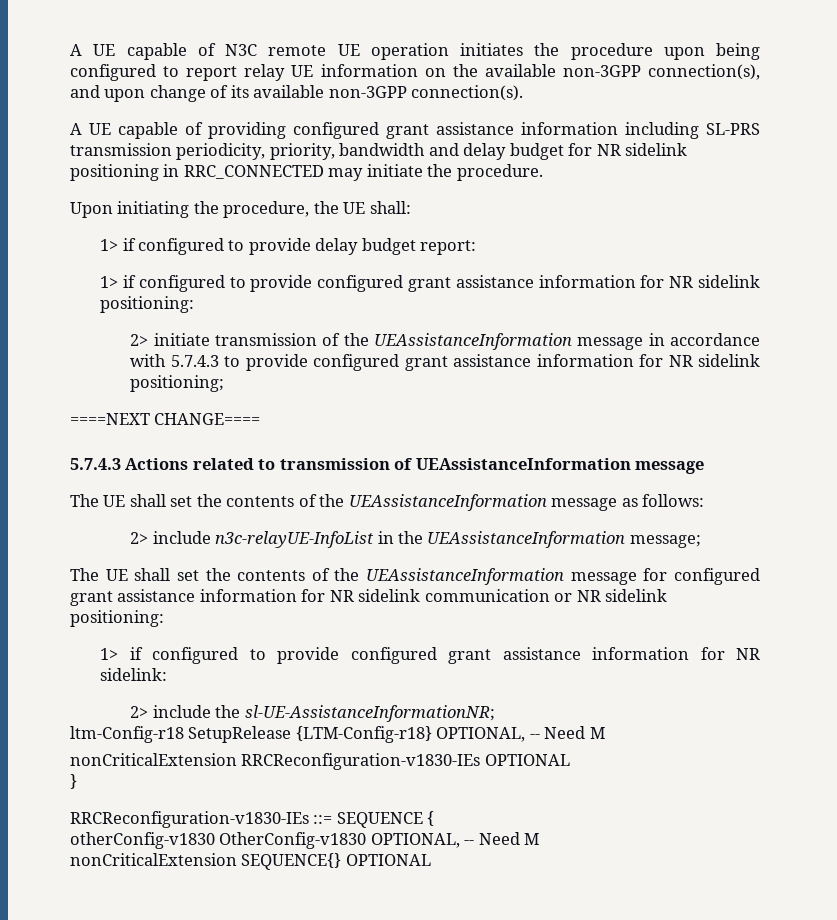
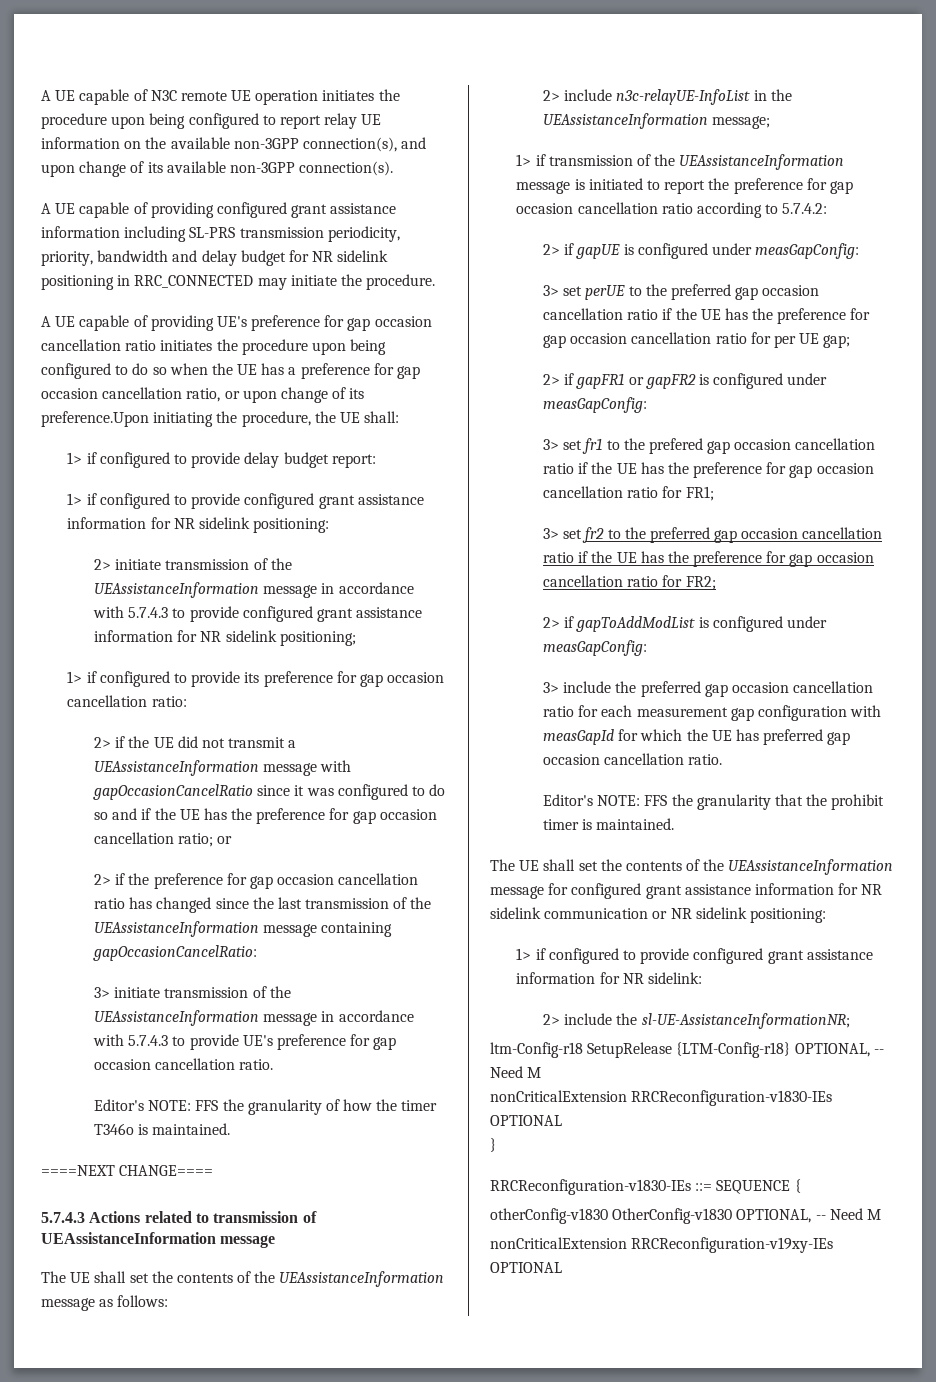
- Upon initiating the procedure, the UE shall:
+ A UE capable of providing UE's preference for gap occasion cancellation ratio initiates the procedure upon being configured to do so when the UE has a preference for gap occasion cancellation ratio, or upon change of its preference.Upon initiating the procedure, the UE shall:
+ 1> if configured to provide its preference for gap occasion cancellation ratio:
+ 2> if the UE did not transmit a UEAssistanceInformation message with gapOccasionCancelRatio since it was configured to do so and if the UE has the preference for gap occasion cancellation ratio; or
+ 2> if the preference for gap occasion cancellation ratio has changed since the last transmission of the UEAssistanceInformation message containing gapOccasionCancelRatio:
+ 3> initiate transmission of the UEAssistanceInformation message in accordance with 5.7.4.3 to provide UE's preference for gap occasion cancellation ratio.
+ Editor's NOTE: FFS the granularity of how the timer T346o is maintained.
+ 1> if transmission of the UEAssistanceInformation message is initiated to report the preference for gap occasion cancellation ratio according to 5.7.4.2:
+ 2> if gapUE is configured under measGapConfig:
+ 3> set perUE to the preferred gap occasion cancellation ratio if the UE has the preference for gap occasion cancellation ratio for per UE gap;
+ 2> if gapFR1 or gapFR2 is configured under measGapConfig:
+ 3> set fr1 to the prefered gap occasion cancellation ratio if the UE has the preference for gap occasion cancellation ratio for FR1;
+ 3> set fr2 to the preferred gap occasion cancellation ratio if the UE has the preference for gap occasion cancellation ratio for FR2;
+ 2> if gapToAddModList is configured under measGapConfig:
+ 3> include the preferred gap occasion cancellation ratio for each measurement gap configuration with measGapId for which the UE has preferred gap occasion cancellation ratio.
+ Editor's NOTE: FFS the granularity that the prohibit timer is maintained.
- nonCriticalExtension SEQUENCE{} OPTIONAL
+ nonCriticalExtension RRCReconfiguration-v19xy-IEs OPTIONAL

